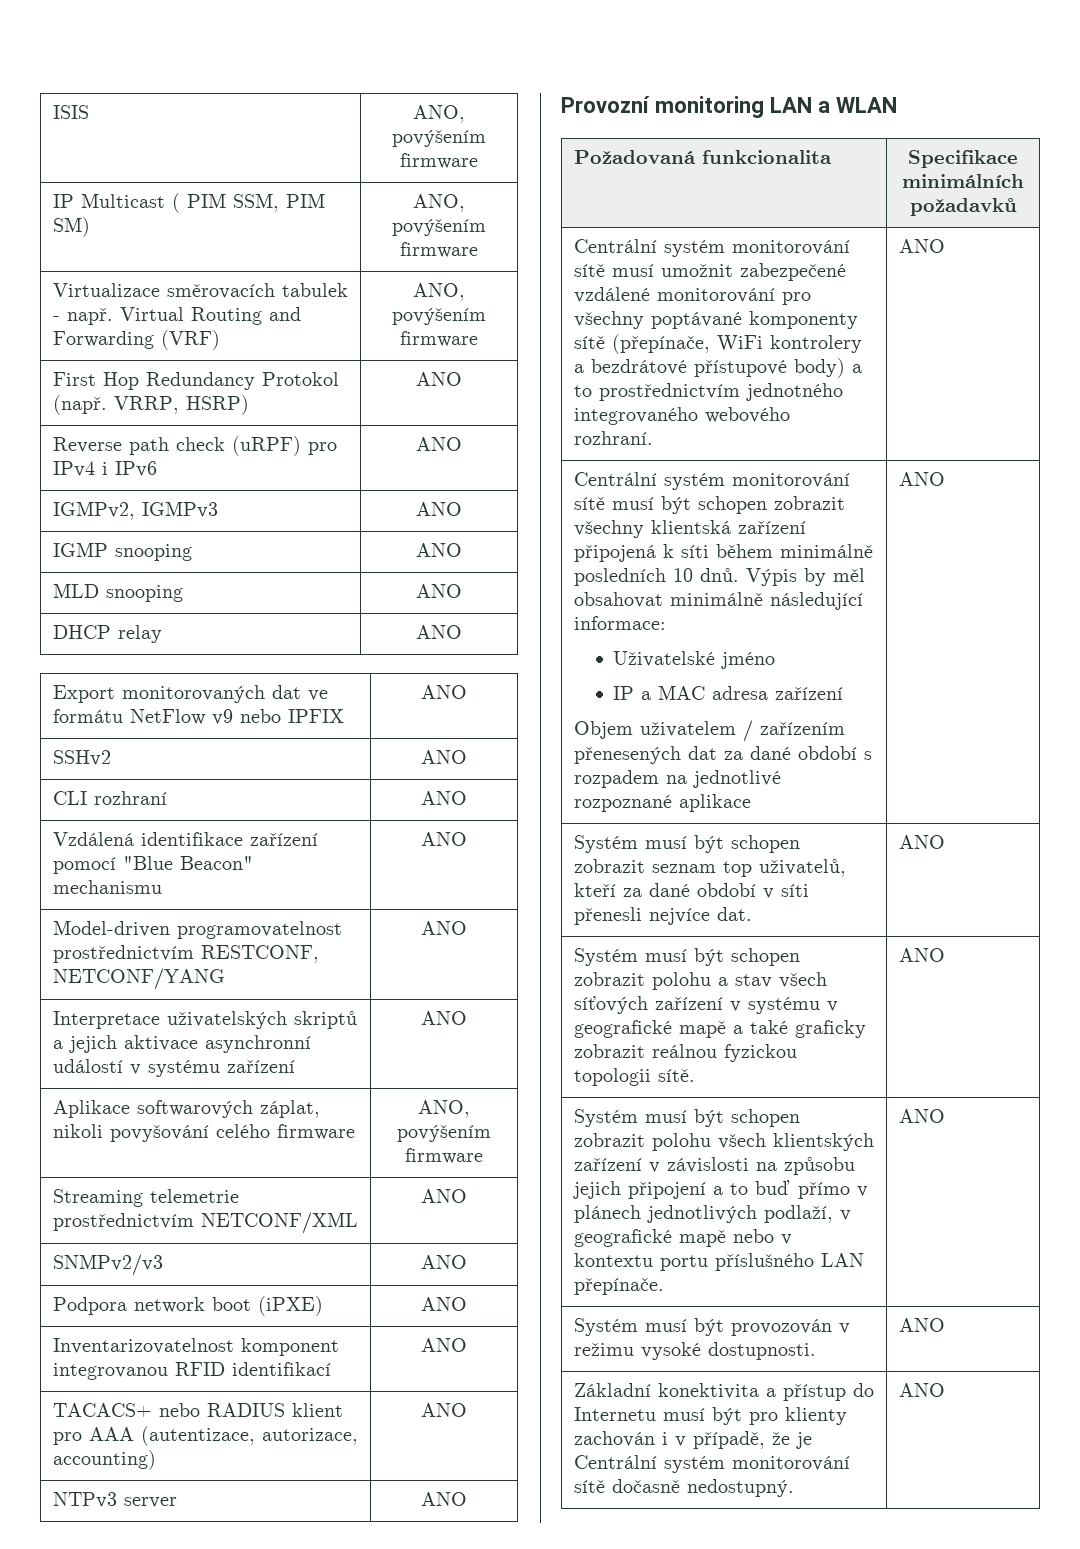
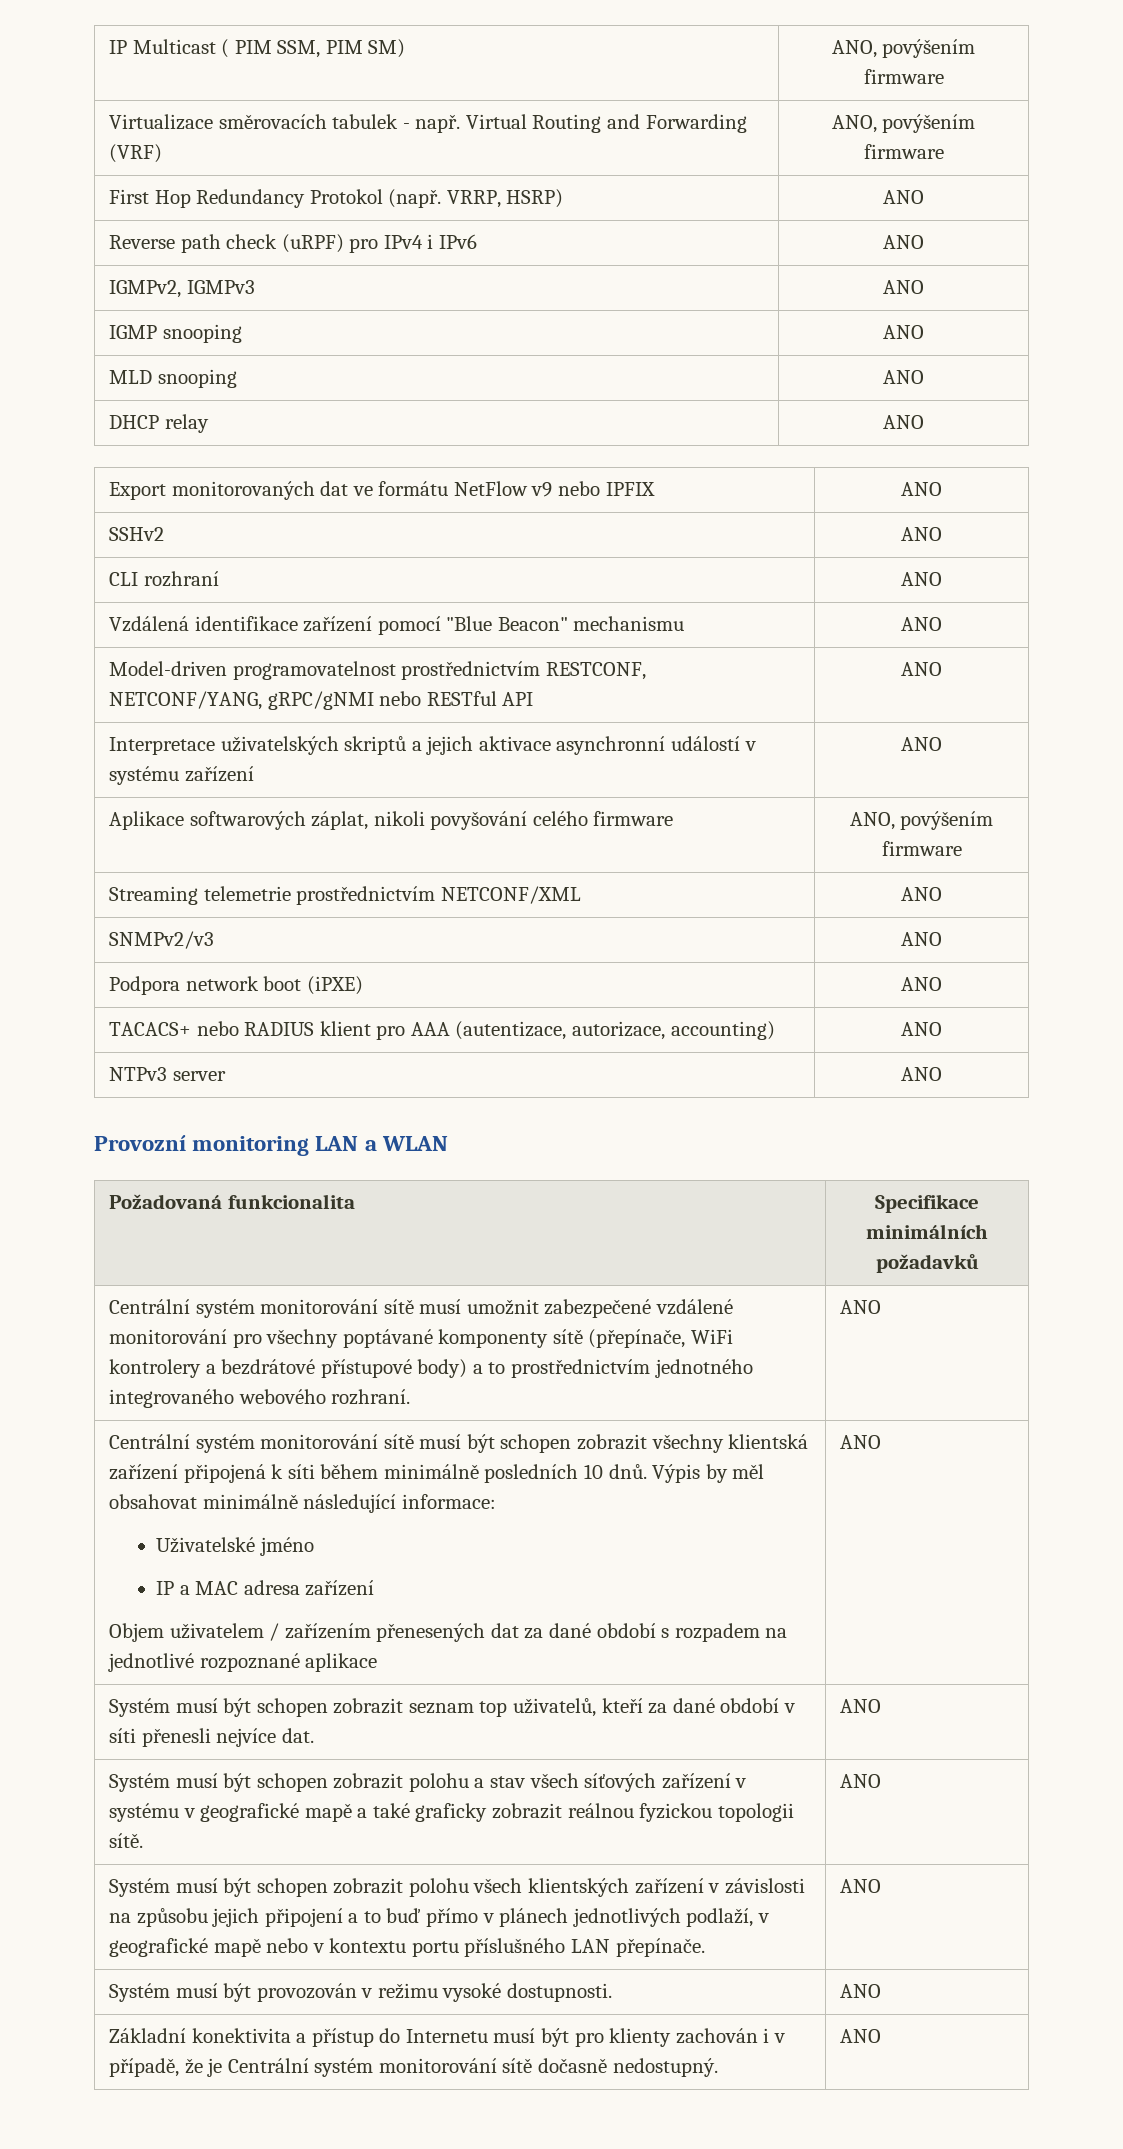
- ISIS | ANO, povýšením firmware
- Model-driven programovatelnost prostřednictvím RESTCONF, NETCONF/YANG | ANO
+ Model-driven programovatelnost prostřednictvím RESTCONF, NETCONF/YANG, gRPC/gNMI nebo RESTful API | ANO
- Inventarizovatelnost komponent integrovanou RFID identifikací | ANO

